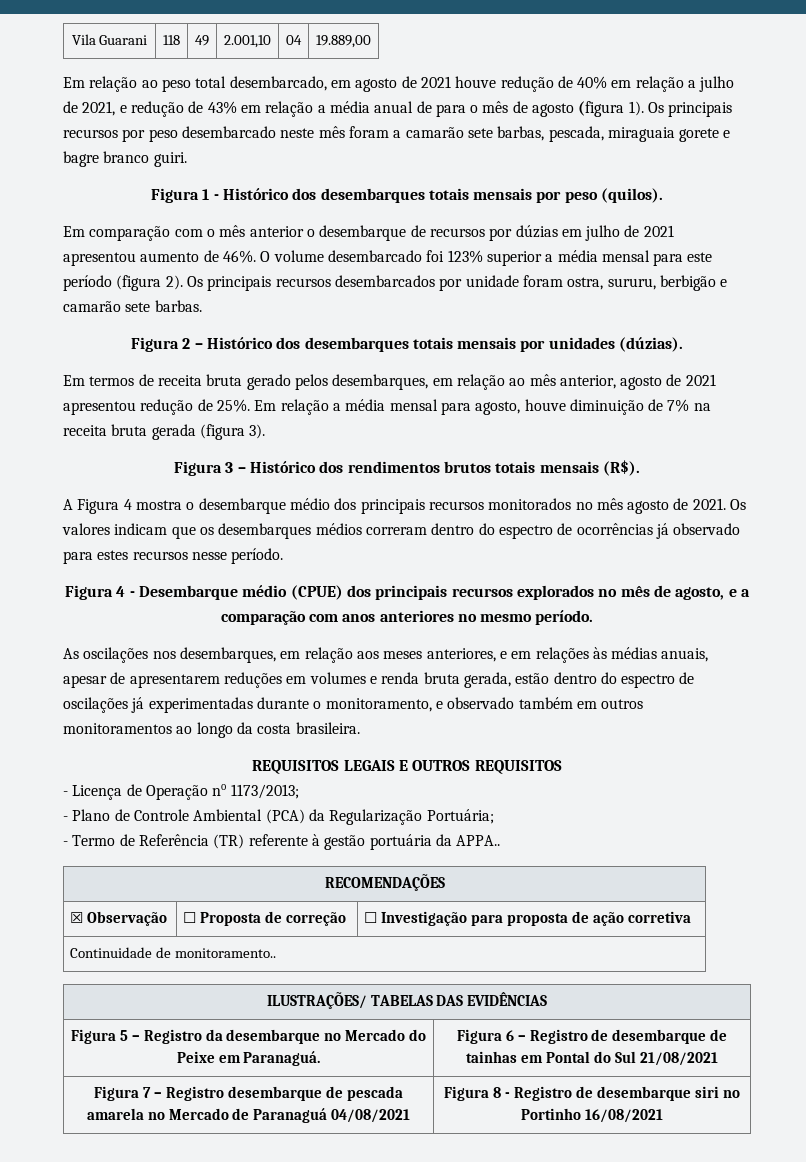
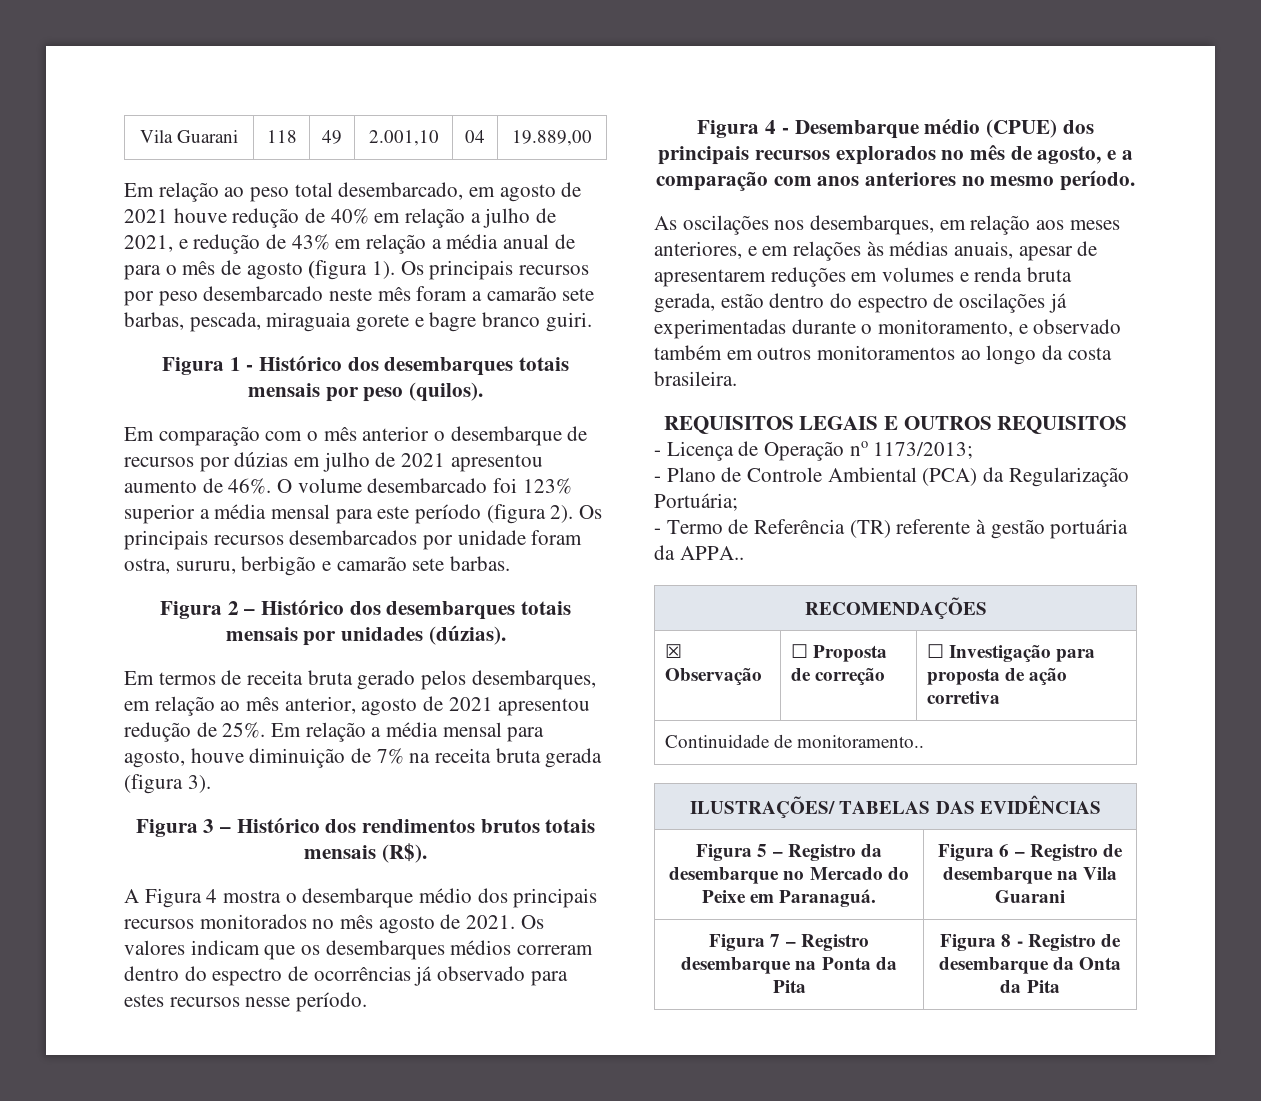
- Figura 5 – Registro da desembarque no Mercado do Peixe em Paranaguá. | Figura 6 – Registro de desembarque de tainhas em Pontal do Sul 21/08/2021
+ Figura 5 – Registro da desembarque no Mercado do Peixe em Paranaguá. | Figura 6 – Registro de desembarque na Vila Guarani
- Figura 7 – Registro desembarque de pescada amarela no Mercado de Paranaguá 04/08/2021 | Figura 8 - Registro de desembarque siri no Portinho 16/08/2021
+ Figura 7 – Registro desembarque na Ponta da Pita | Figura 8 - Registro de desembarque da Onta da Pita

